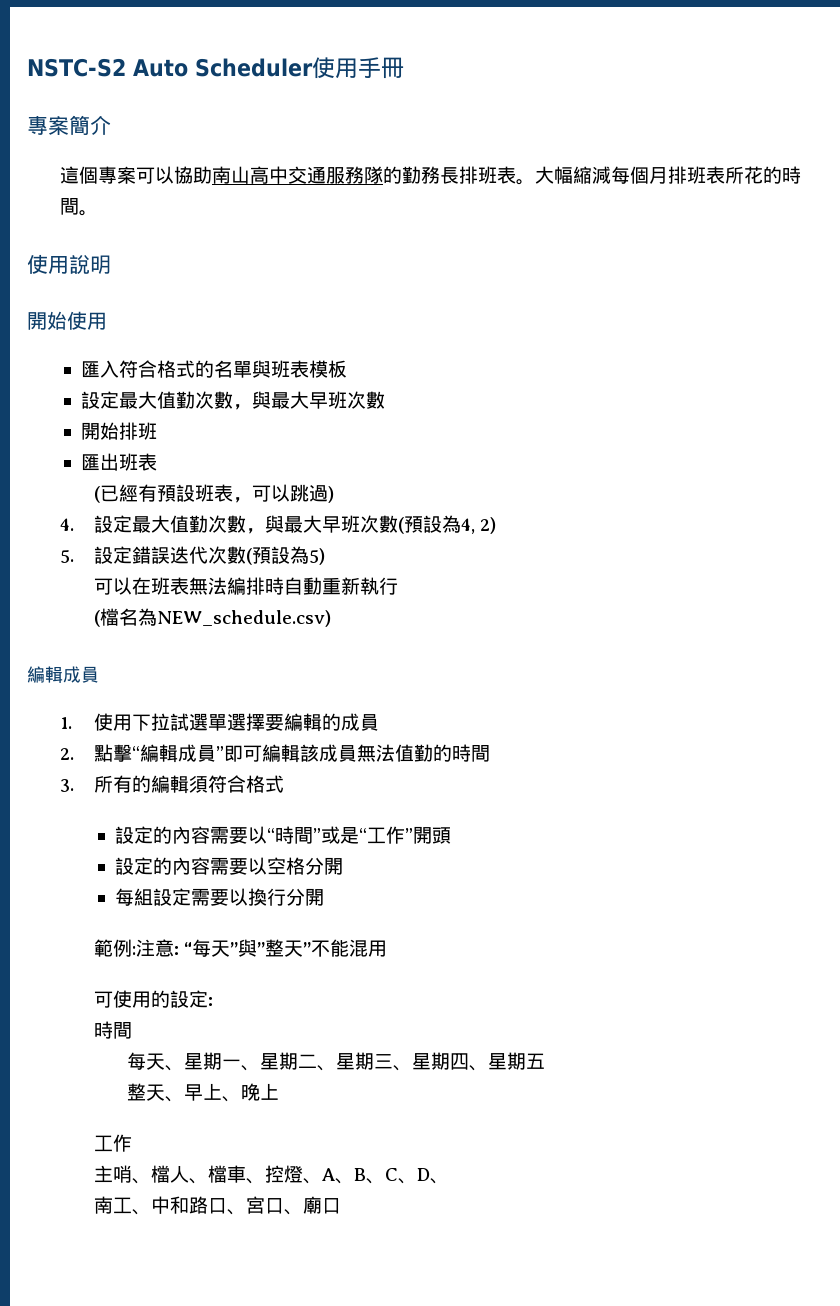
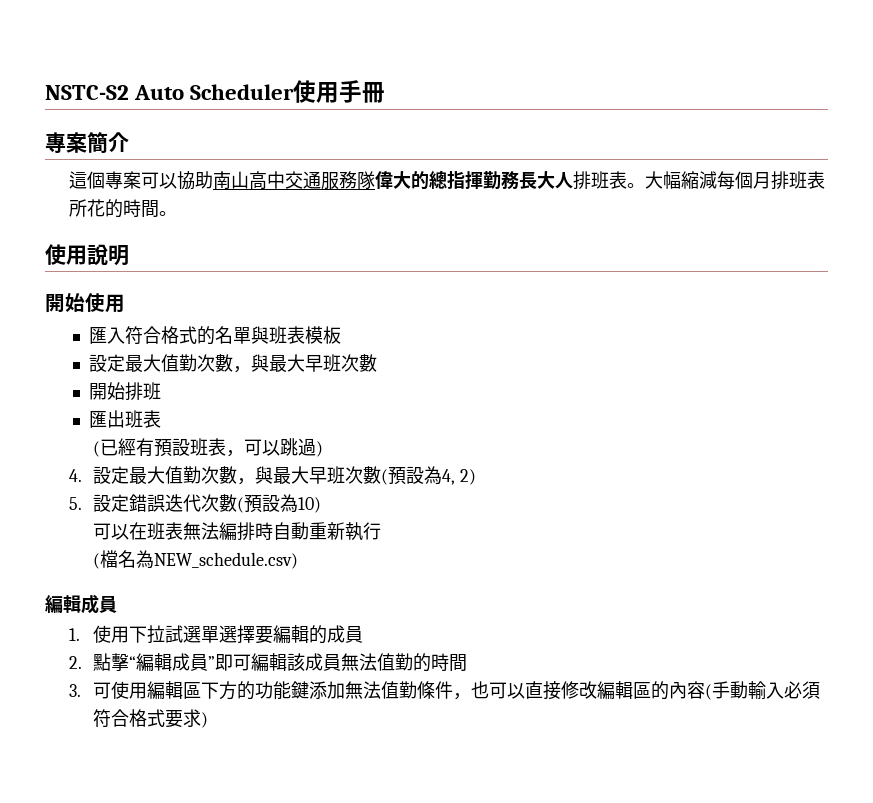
- 這個專案可以協助南山高中交通服務隊的勤務長排班表。
+ 這個專案可以協助南山高中交通服務隊偉大的總指揮勤務長大人排班表。
- 5.設定錯誤迭代次數(預設為5)
+ 5.設定錯誤迭代次數(預設為10)
- 3.所有的編輯須符合格式
- 設定的內容需要以“時間”或是“工作”開頭
- 設定的內容需要以空格分開
- 每組設定需要以換行分開
- 範例:注意: “每天”與”整天”不能混用
- 可使用的設定:
- 時間
- 每天、星期一、星期二、星期三、星期四、星期五
- 整天、早上、晚上
- 工作
- 主哨、檔人、檔車、控燈、A、B、C、D、
- 南工、中和路口、宮口、廟口
+ 3.可使用編輯區下方的功能鍵添加無法值勤條件，也可以直接修改編輯區的內容(手動輸入必須符合格式要求)

